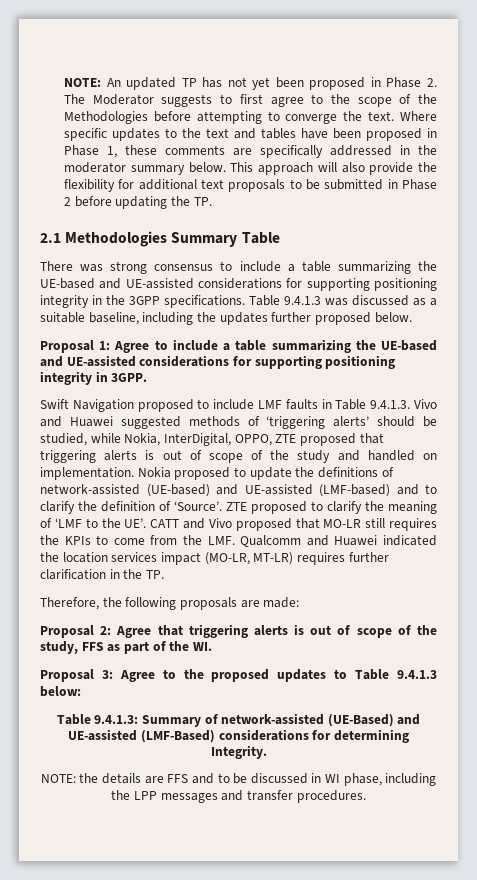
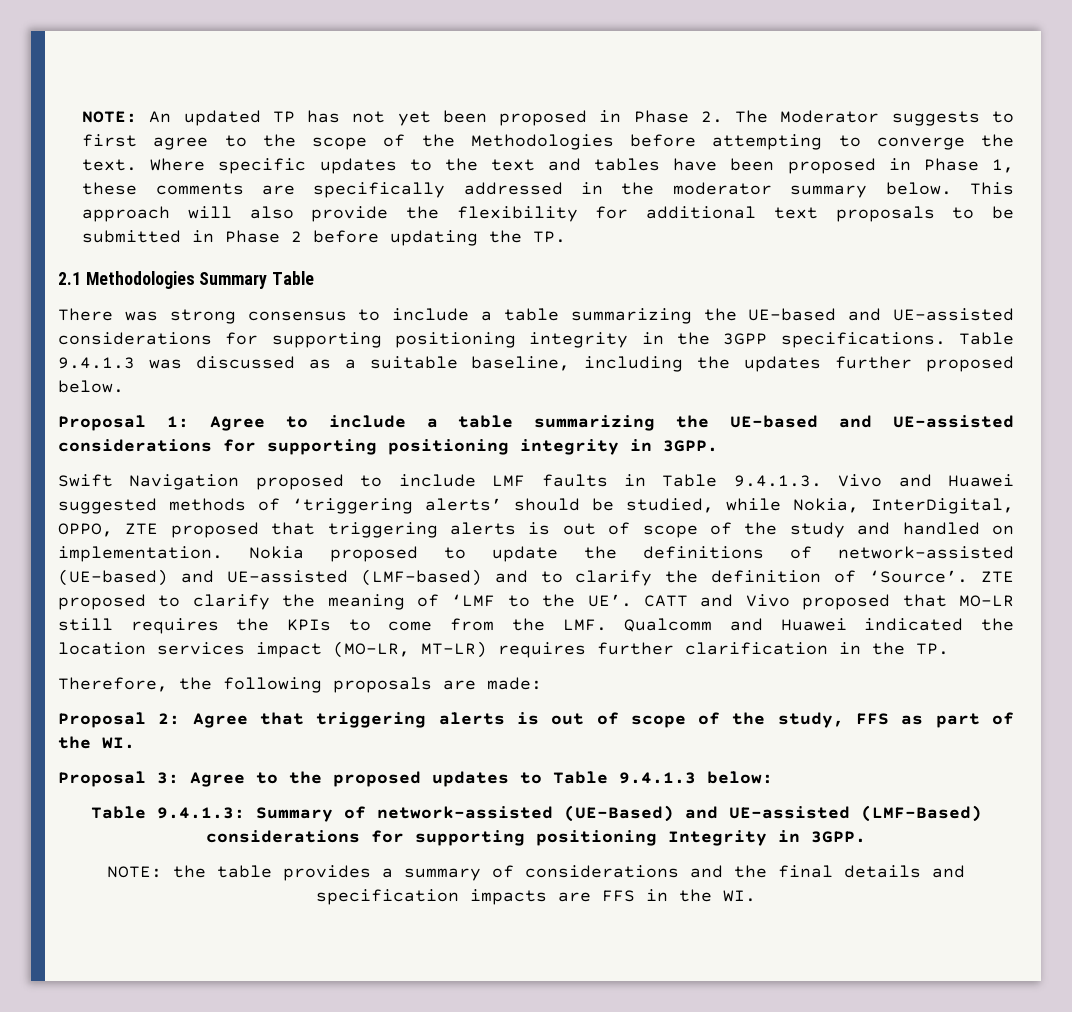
- Table 9.4.1.3: Summary of network-assisted (UE-Based) and UE-assisted (LMF-Based) considerations for determining Integrity.
- NOTE: the details are FFS and to be discussed in WI phase, including the LPP messages and transfer procedures.
+ Table 9.4.1.3: Summary of network-assisted (UE-Based) and UE-assisted (LMF-Based) considerations for supporting positioning Integrity in 3GPP.
+ NOTE: the table provides a summary of considerations and the final details and specification impacts are FFS in the WI.

